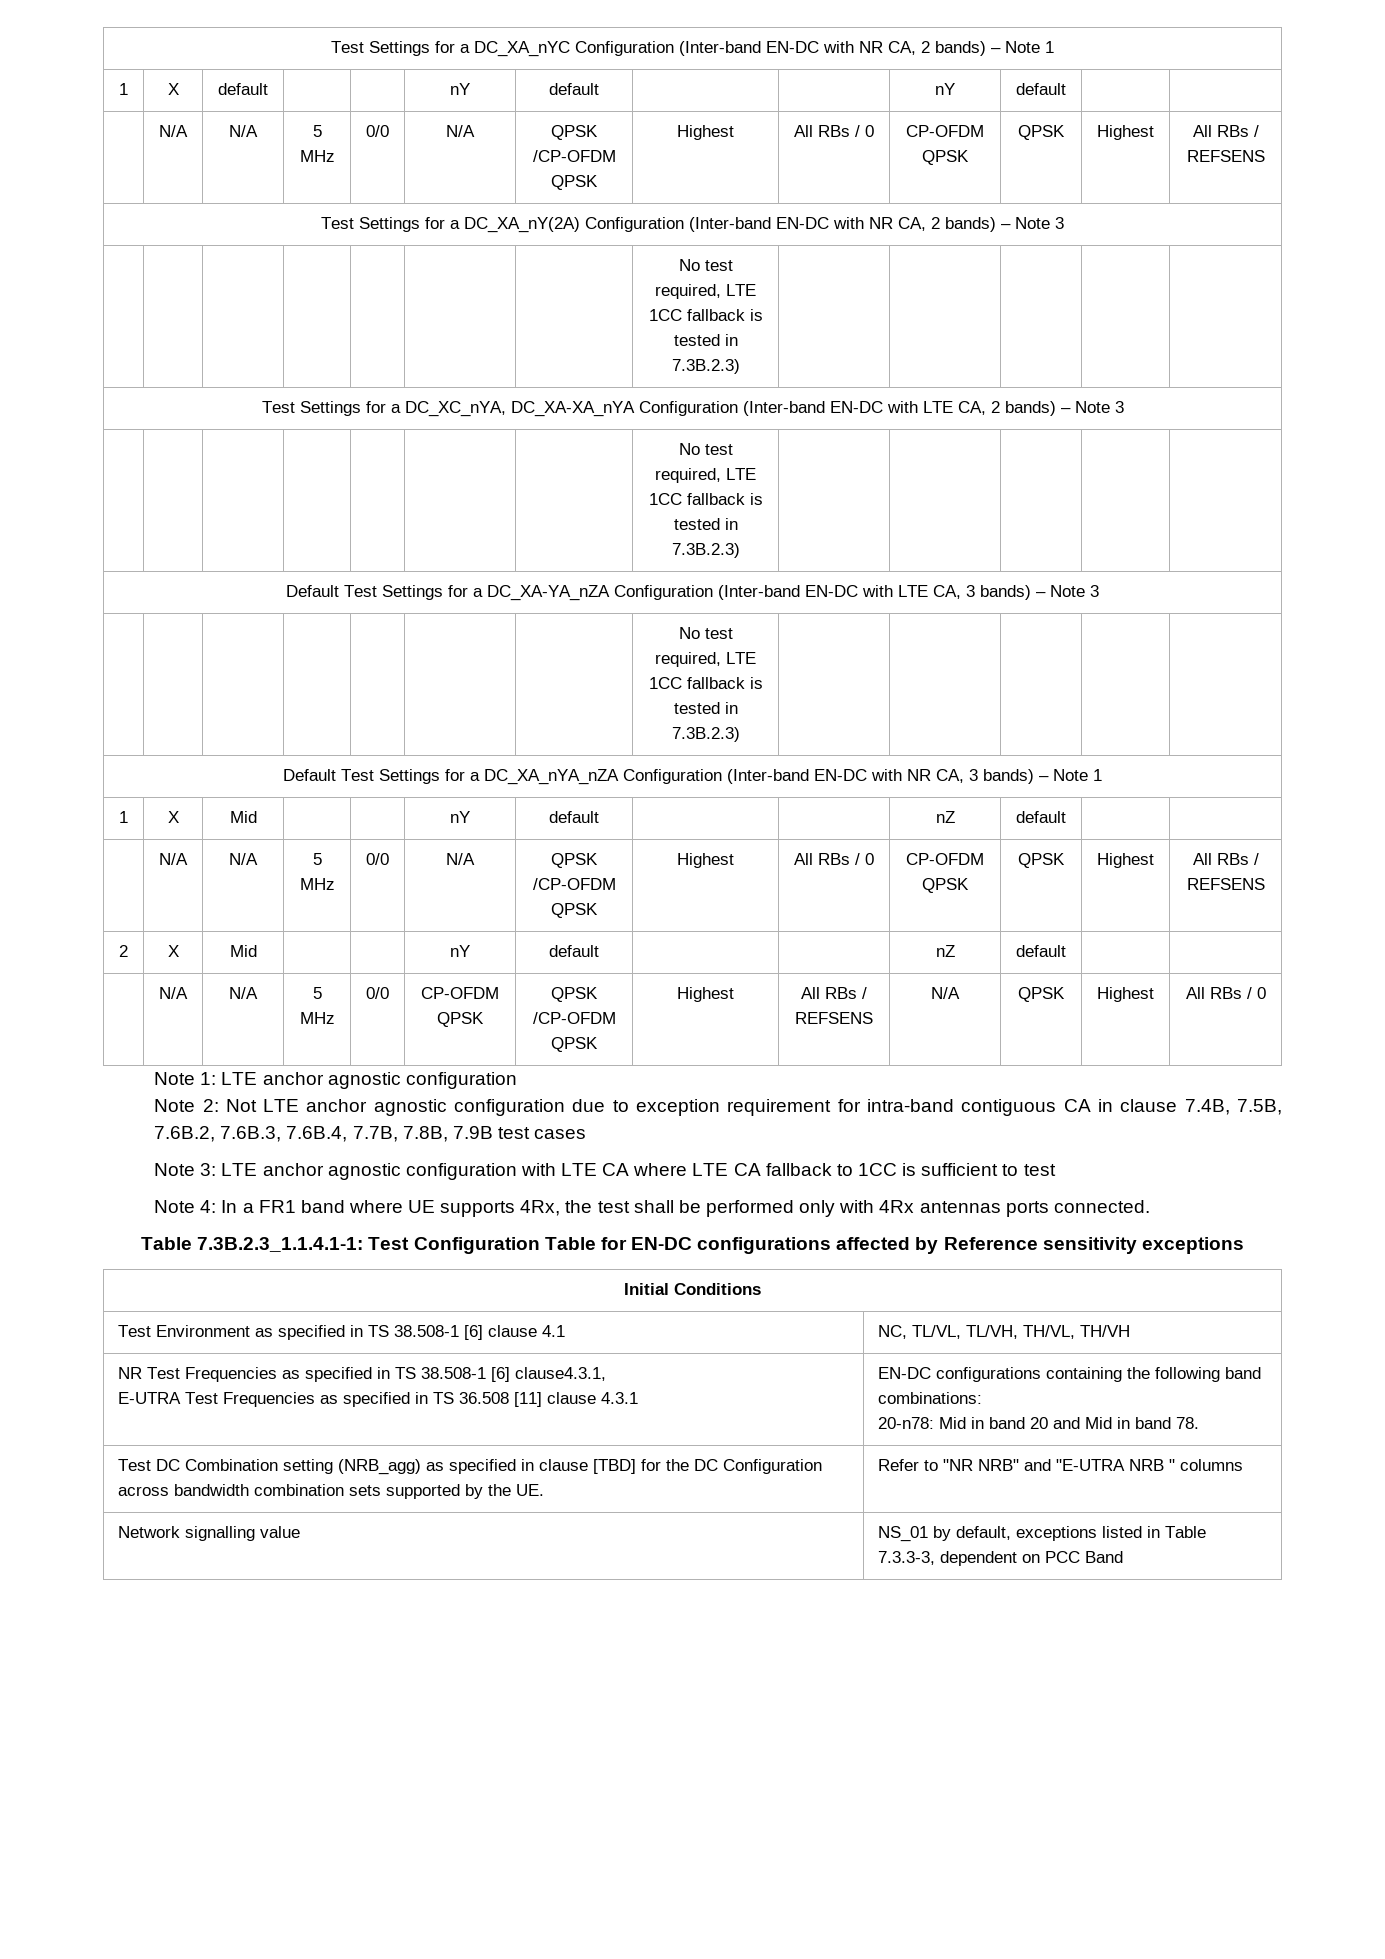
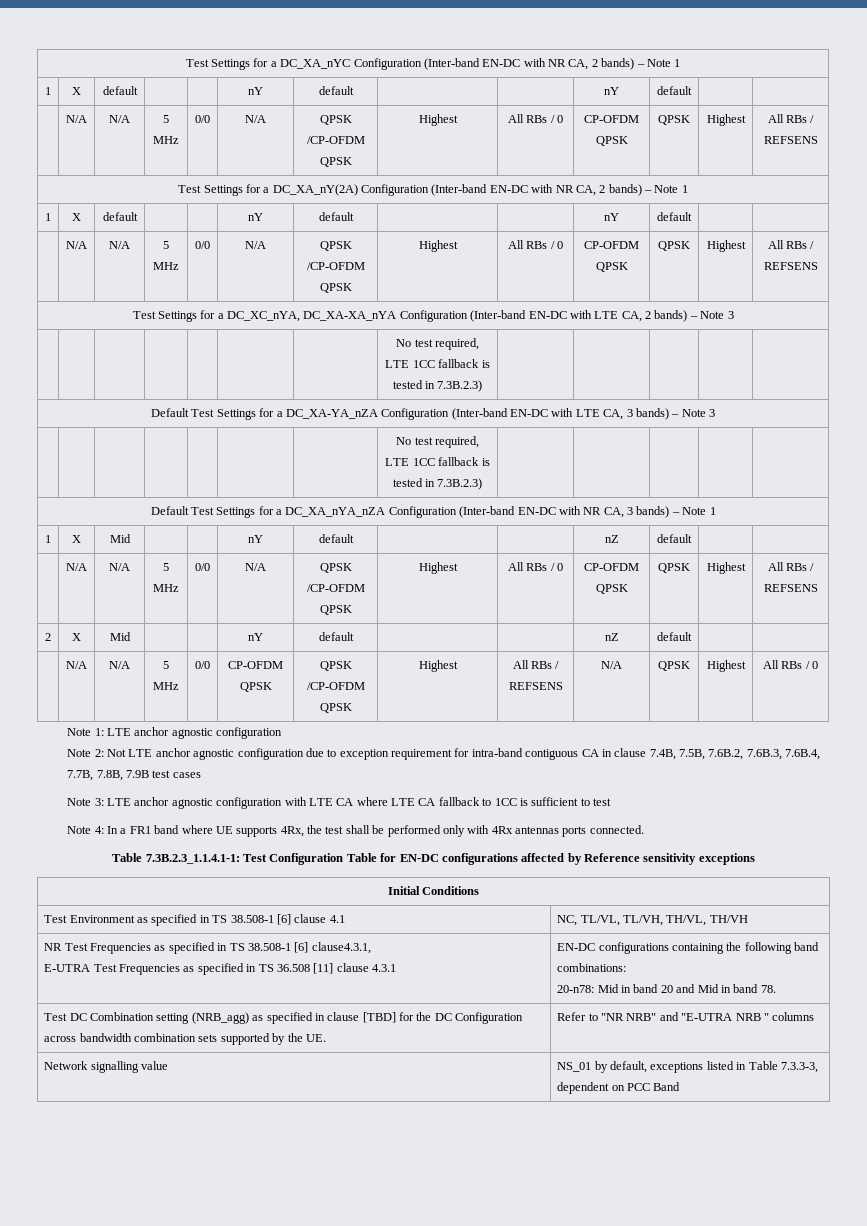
- Test Settings for a DC_XA_nY(2A) Configuration (Inter-band EN-DC with NR CA, 2 bands) – Note 3
- | | | | | | | No test required, LTE 1CC fallback is tested in 7.3B.2.3) | | | | |
+ Test Settings for a DC_XA_nY(2A) Configuration (Inter-band EN-DC with NR CA, 2 bands) – Note 1
+ 1 | X | default | | | nY | default | | | nY | default | |
+ | N/A | N/A | 5 MHz | 0/0 | N/A | QPSK /CP-OFDM QPSK | Highest | All RBs / 0 | CP-OFDM QPSK | QPSK | Highest | All RBs / REFSENS

